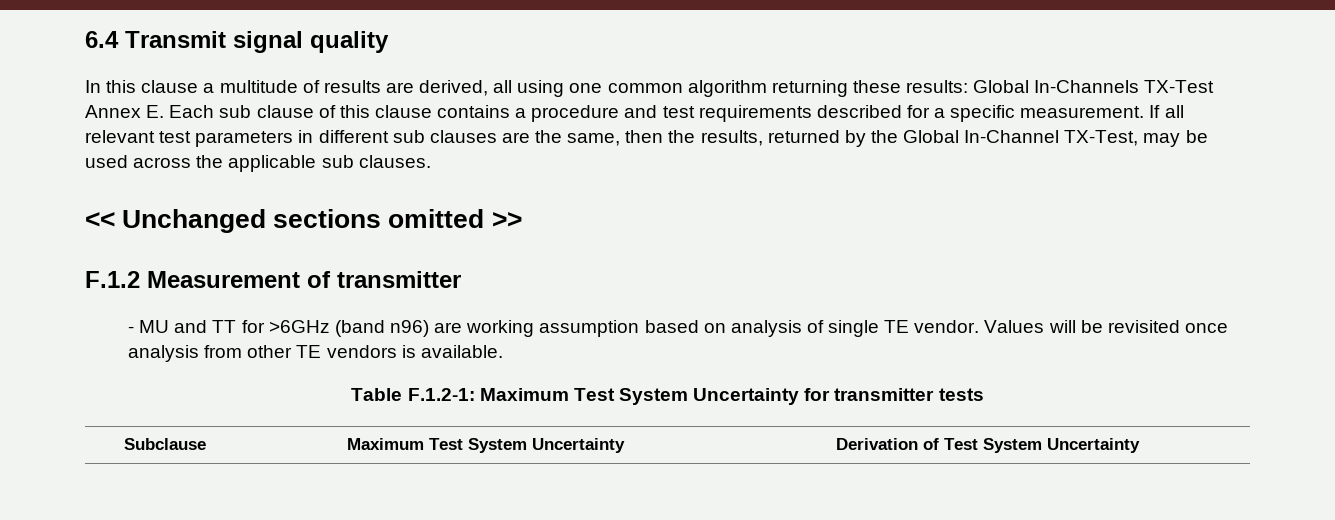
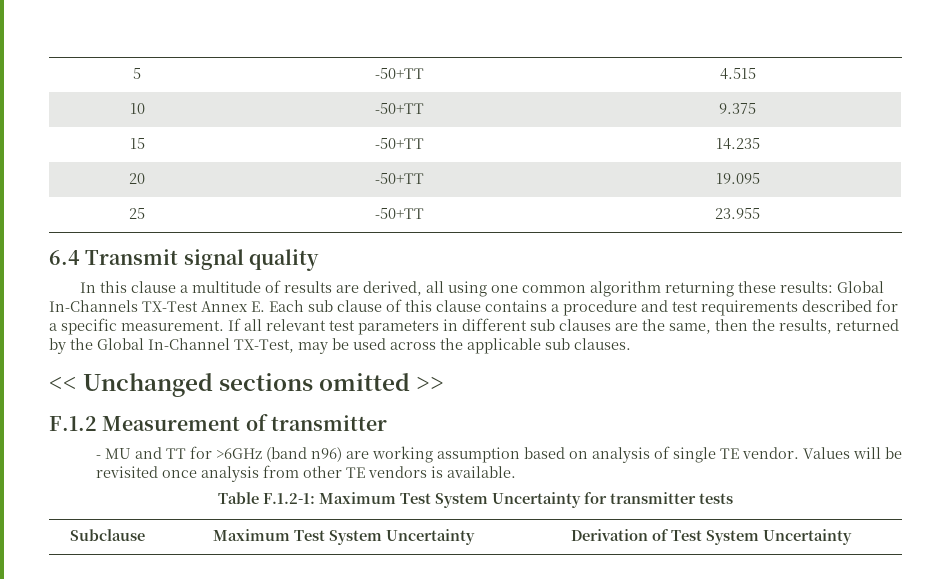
+ 5 | -50+TT | 4.515
+ 10 | -50+TT | 9.375
+ 15 | -50+TT | 14.235
+ 20 | -50+TT | 19.095
+ 25 | -50+TT | 23.955

